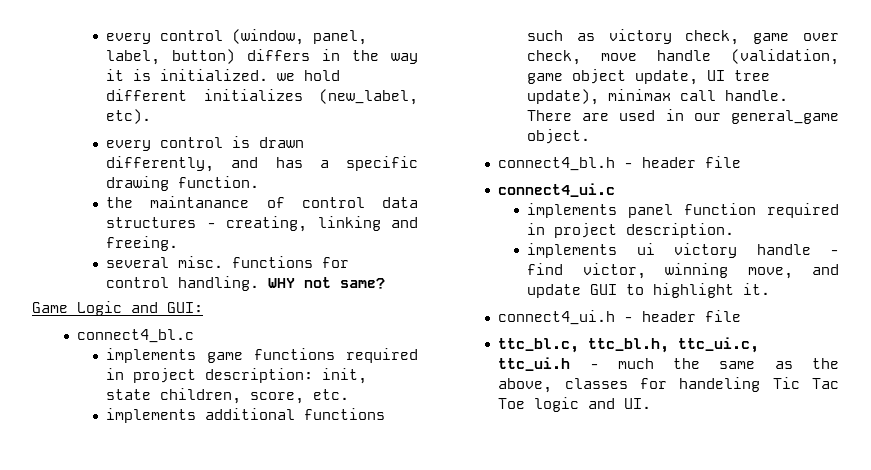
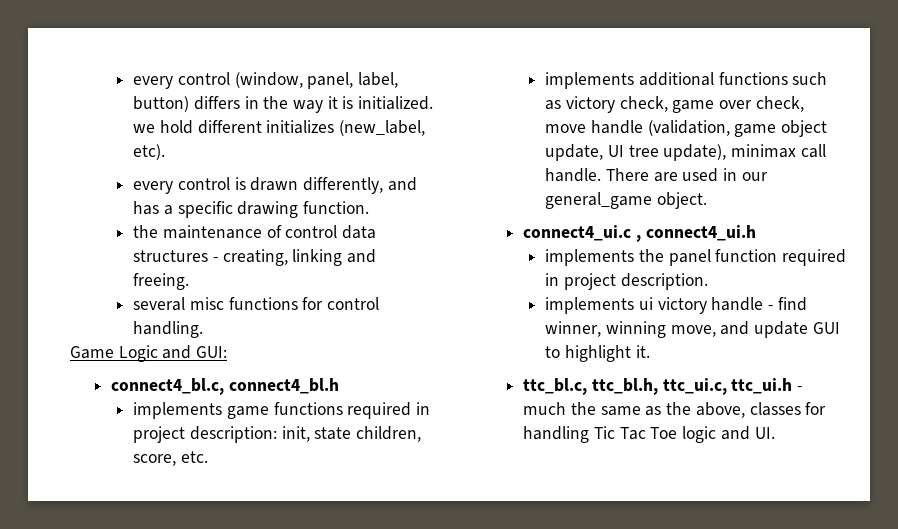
- the maintanance of control data structures - creating, linking and freeing.
+ the maintenance of control data structures - creating, linking and freeing.
- several misc. functions for control handling. WHY not same?
+ several misc functions for control handling.
- connect4_bl.c
+ connect4_bl.c, connect4_bl.h
- connect4_bl.h - header file
- connect4_ui.c
- implements panel function required in project description.
+ connect4_ui.c , connect4_ui.h
+ implements the panel function required in project description.
- implements ui victory handle - find victor, winning move, and update GUI to highlight it.
+ implements ui victory handle - find winner, winning move, and update GUI to highlight it.
- connect4_ui.h - header file
- ttc_bl.c, ttc_bl.h, ttc_ui.c, ttc_ui.h - much the same as the above, classes for handeling Tic Tac Toe logic and UI.
+ ttc_bl.c, ttc_bl.h, ttc_ui.c, ttc_ui.h - much the same as the above, classes for handling Tic Tac Toe logic and UI.

